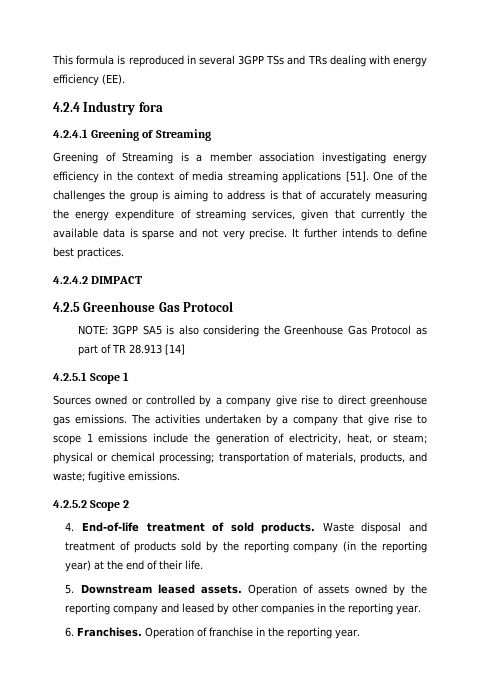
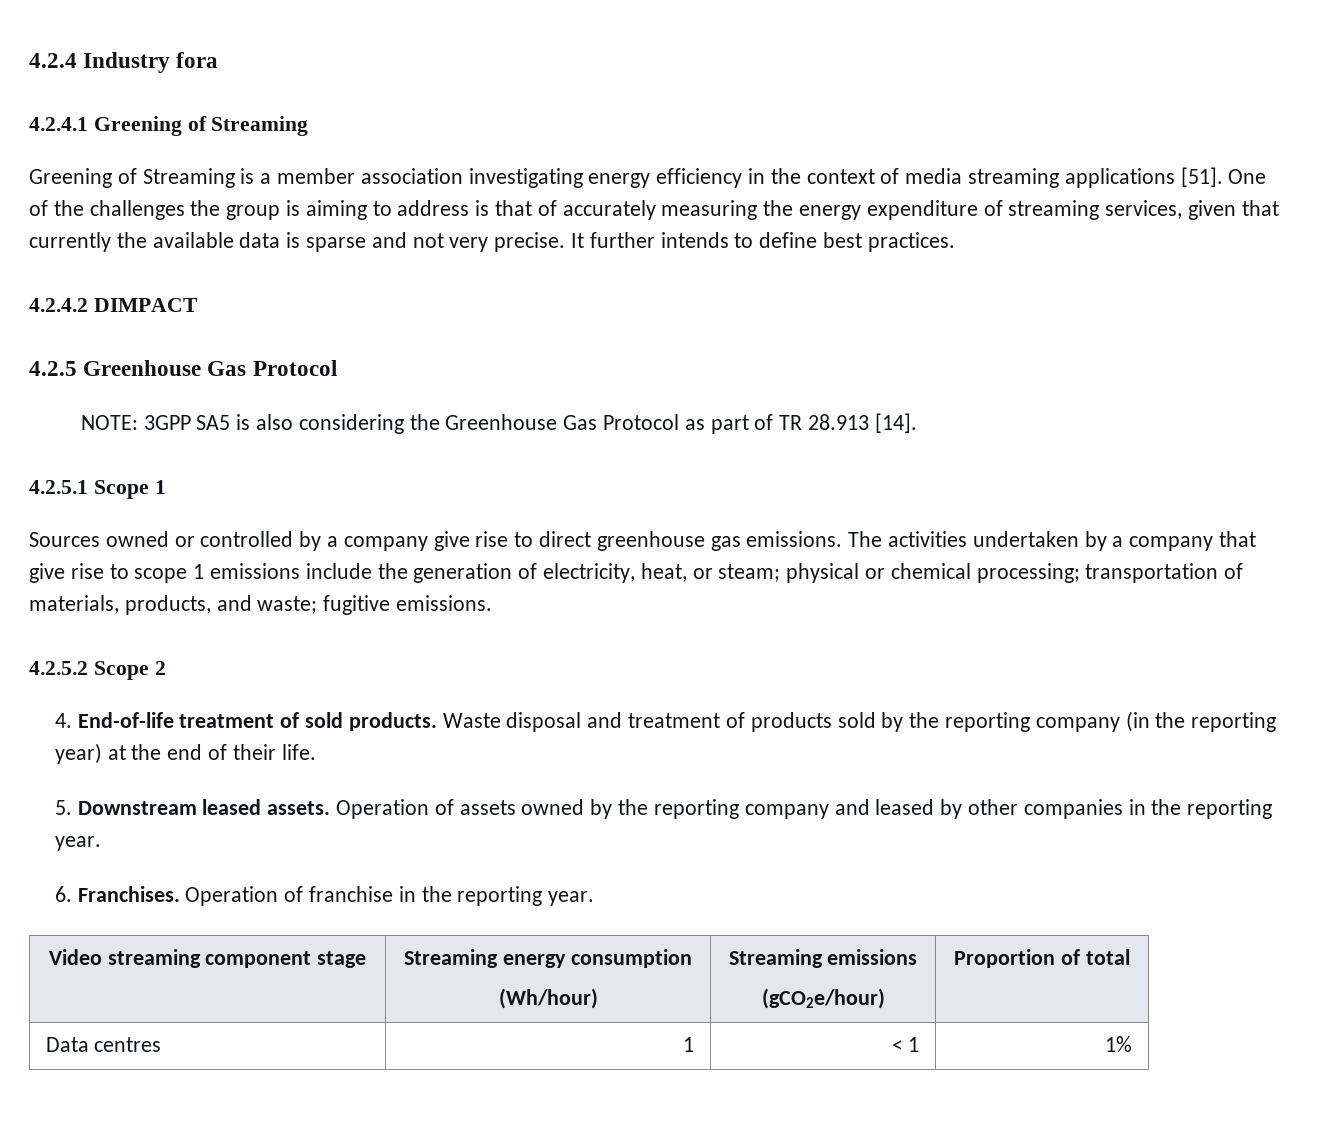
- This formula is reproduced in several 3GPP TSs and TRs dealing with energy efficiency (EE).
- NOTE: 3GPP SA5 is also considering the Greenhouse Gas Protocol as part of TR 28.913 [14]
+ NOTE: 3GPP SA5 is also considering the Greenhouse Gas Protocol as part of TR 28.913 [14].
+ Video streaming component stage | Streaming energy consumption
+ (Wh/hour) | Streaming emissions
+ (gCO2e/hour) | Proportion of total
+ Data centres | 1 | < 1 | 1%

